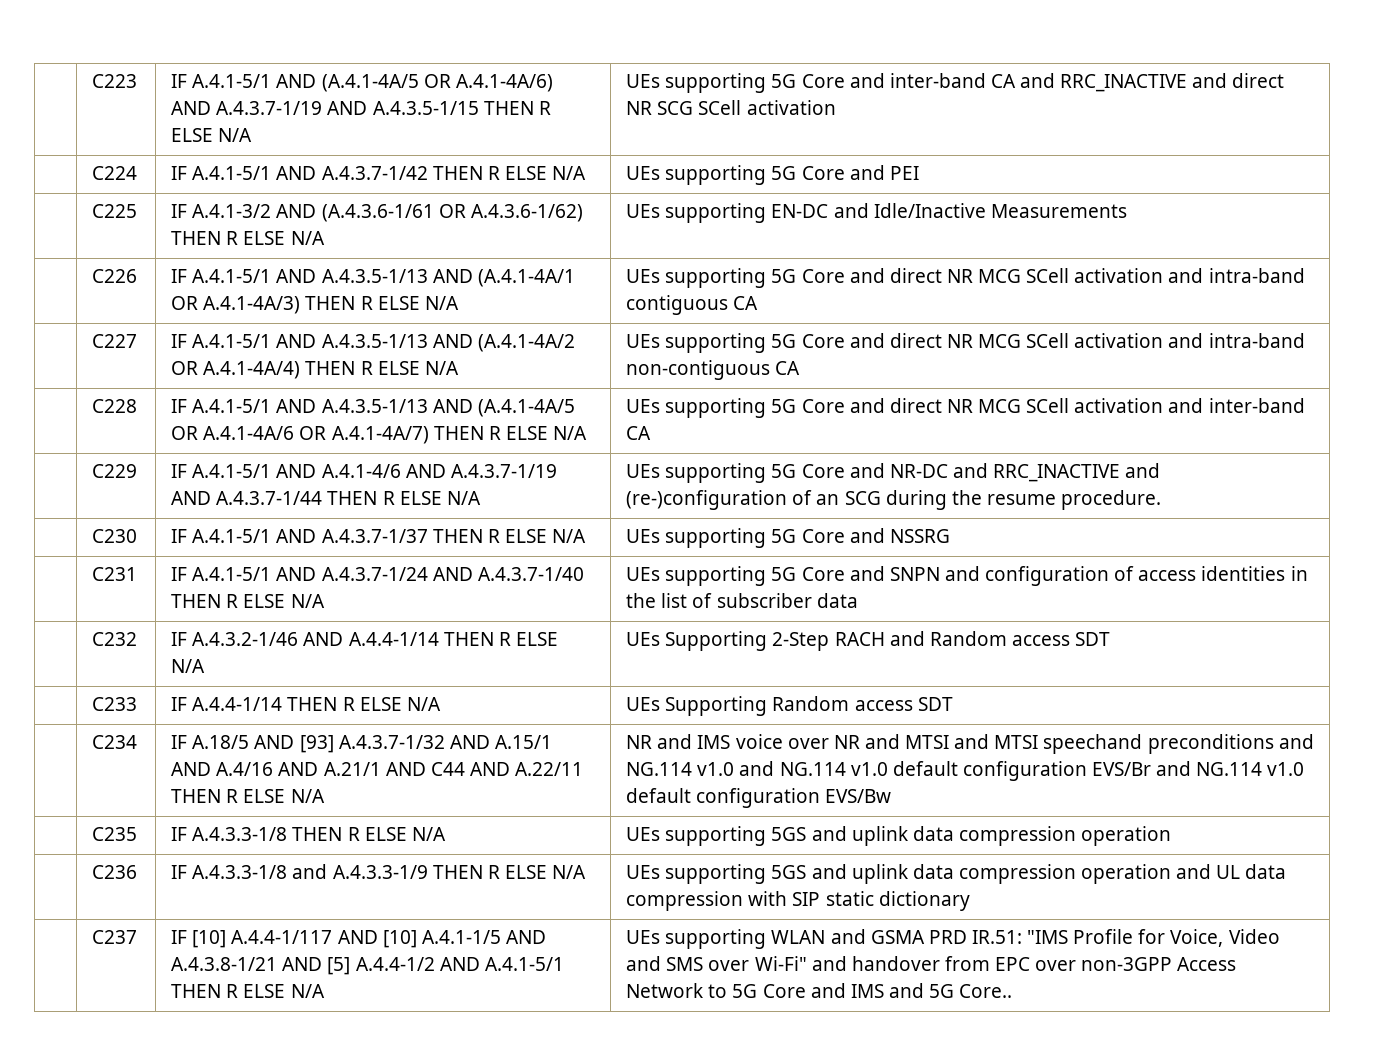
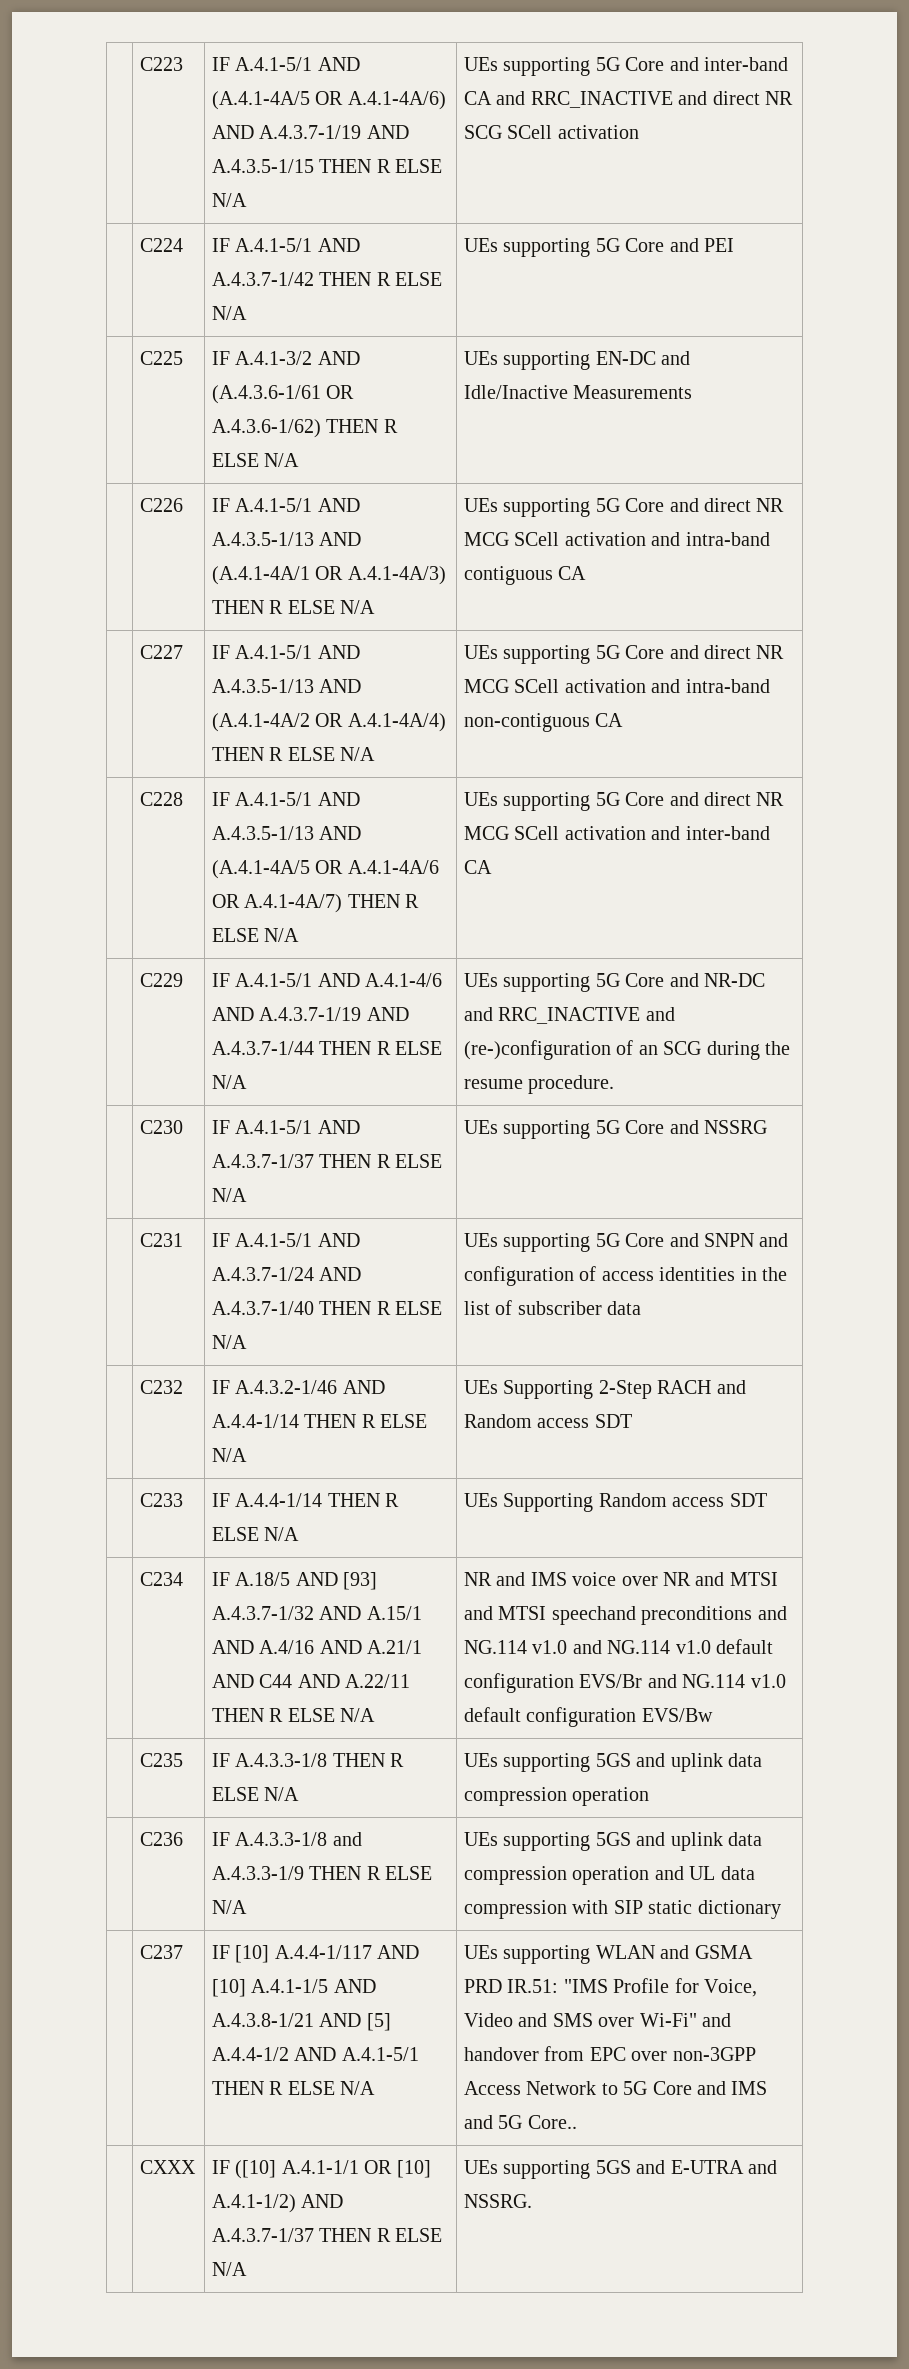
+ | CXXX | IF ([10] A.4.1-1/1 OR [10] A.4.1-1/2) AND A.4.3.7-1/37 THEN R ELSE N/A | UEs supporting 5GS and E-UTRA and NSSRG.

